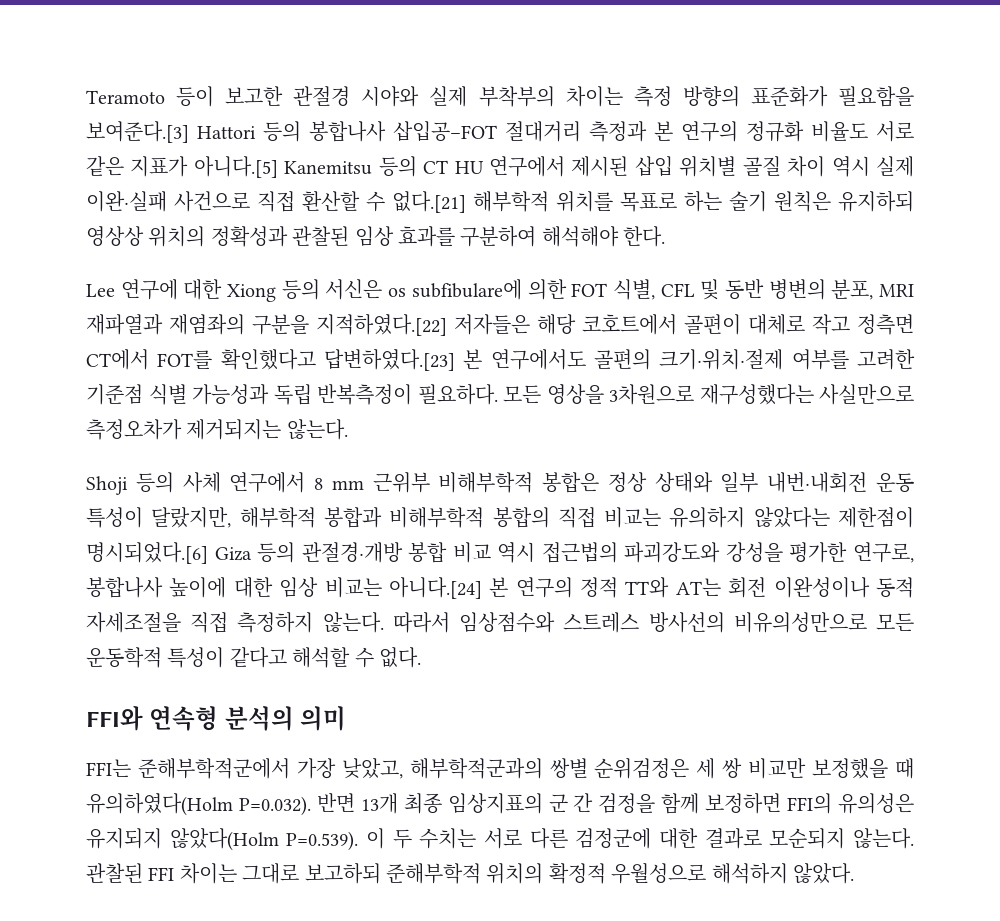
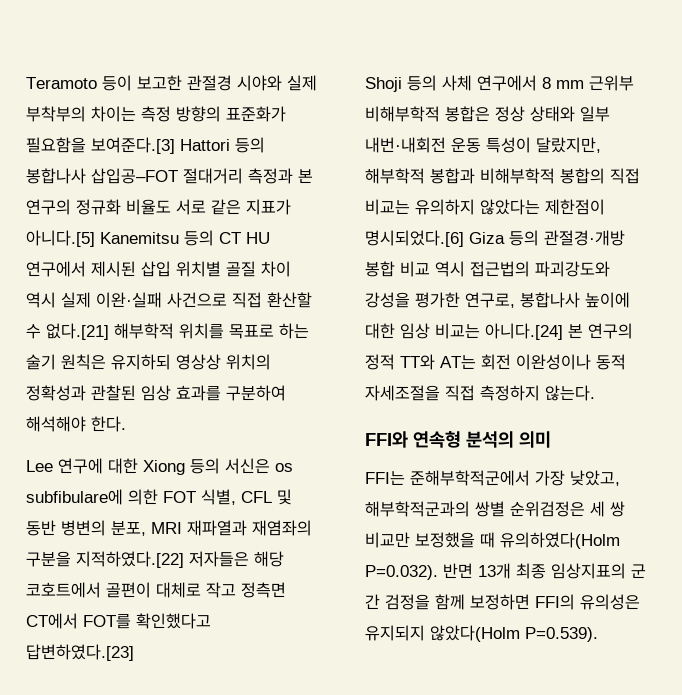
- Lee 연구에 대한 Xiong 등의 서신은 os subfibulare에 의한 FOT 식별, CFL 및 동반 병변의 분포, MRI 재파열과 재염좌의 구분을 지적하였다.[22] 저자들은 해당 코호트에서 골편이 대체로 작고 정측면 CT에서 FOT를 확인했다고 답변하였다.[23] 본 연구에서도 골편의 크기·위치·절제 여부를 고려한 기준점 식별 가능성과 독립 반복측정이 필요하다. 모든 영상을 3차원으로 재구성했다는 사실만으로 측정오차가 제거되지는 않는다.
+ Lee 연구에 대한 Xiong 등의 서신은 os subfibulare에 의한 FOT 식별, CFL 및 동반 병변의 분포, MRI 재파열과 재염좌의 구분을 지적하였다.[22] 저자들은 해당 코호트에서 골편이 대체로 작고 정측면 CT에서 FOT를 확인했다고 답변하였다.[23]
- 따라서 임상점수와 스트레스 방사선의 비유의성만으로 모든 운동학적 특성이 같다고 해석할 수 없다.
- FFI는 준해부학적군에서 가장 낮았고, 해부학적군과의 쌍별 순위검정은 세 쌍 비교만 보정했을 때 유의하였다(Holm P=0.032). 반면 13개 최종 임상지표의 군 간 검정을 함께 보정하면 FFI의 유의성은 유지되지 않았다(Holm P=0.539). 이 두 수치는 서로 다른 검정군에 대한 결과로 모순되지 않는다. 관찰된 FFI 차이는 그대로 보고하되 준해부학적 위치의 확정적 우월성으로 해석하지 않았다.
+ FFI는 준해부학적군에서 가장 낮았고, 해부학적군과의 쌍별 순위검정은 세 쌍 비교만 보정했을 때 유의하였다(Holm P=0.032). 반면 13개 최종 임상지표의 군 간 검정을 함께 보정하면 FFI의 유의성은 유지되지 않았다(Holm P=0.539).

